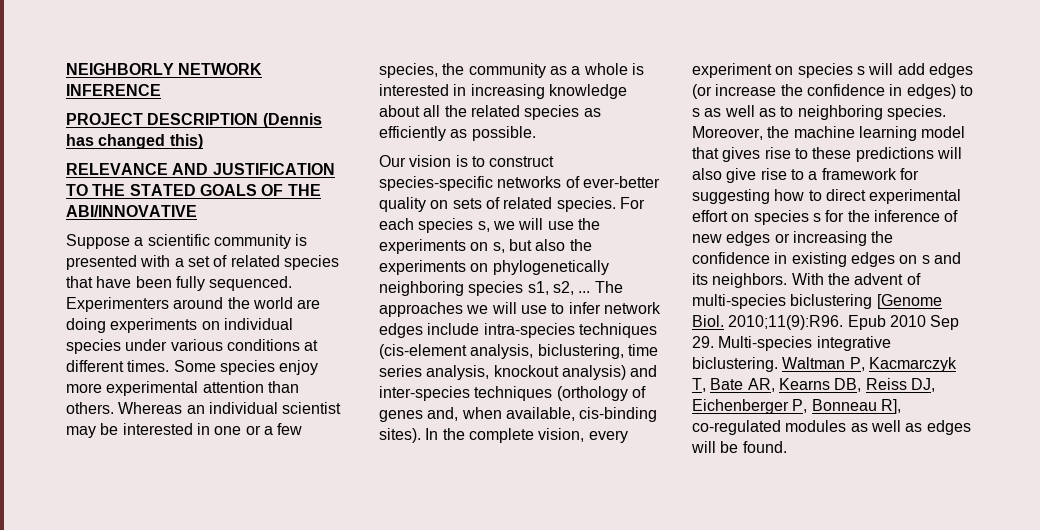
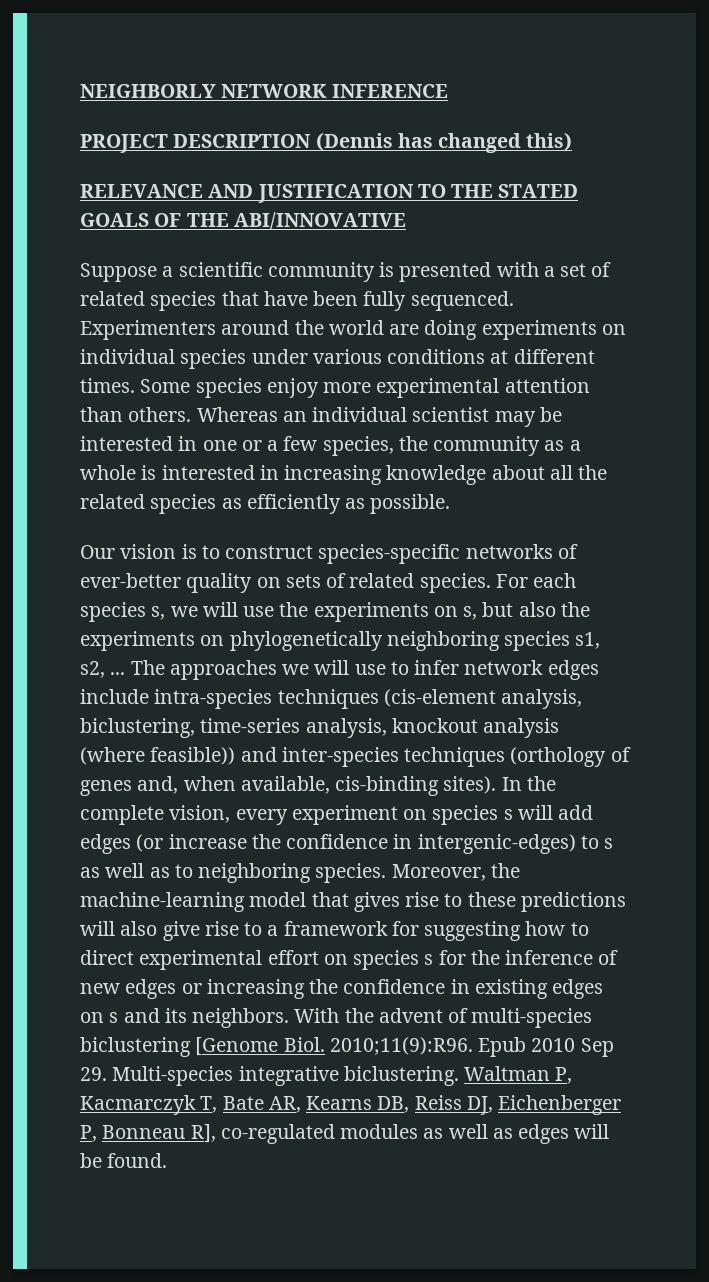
- The approaches we will use to infer network edges include intra-species techniques (cis-element analysis, biclustering, time series analysis, knockout analysis) and inter-species techniques (orthology of genes and, when available, cis-binding sites).
+ The approaches we will use to infer network edges include intra-species techniques (cis-element analysis, biclustering, time-series analysis, knockout analysis (where feasible)) and inter-species techniques (orthology of genes and, when available, cis-binding sites).
- In the complete vision, every experiment on species s will add edges (or increase the confidence in edges) to s as well as to neighboring species.
+ In the complete vision, every experiment on species s will add edges (or increase the confidence in intergenic-edges) to s as well as to neighboring species.
- Moreover, the machine learning model that gives rise to these predictions will also give rise to a framework for suggesting how to direct experimental effort on species s for the inference of new edges or increasing the confidence in existing edges on s and its neighbors.
+ Moreover, the machine-learning model that gives rise to these predictions will also give rise to a framework for suggesting how to direct experimental effort on species s for the inference of new edges or increasing the confidence in existing edges on s and its neighbors.

